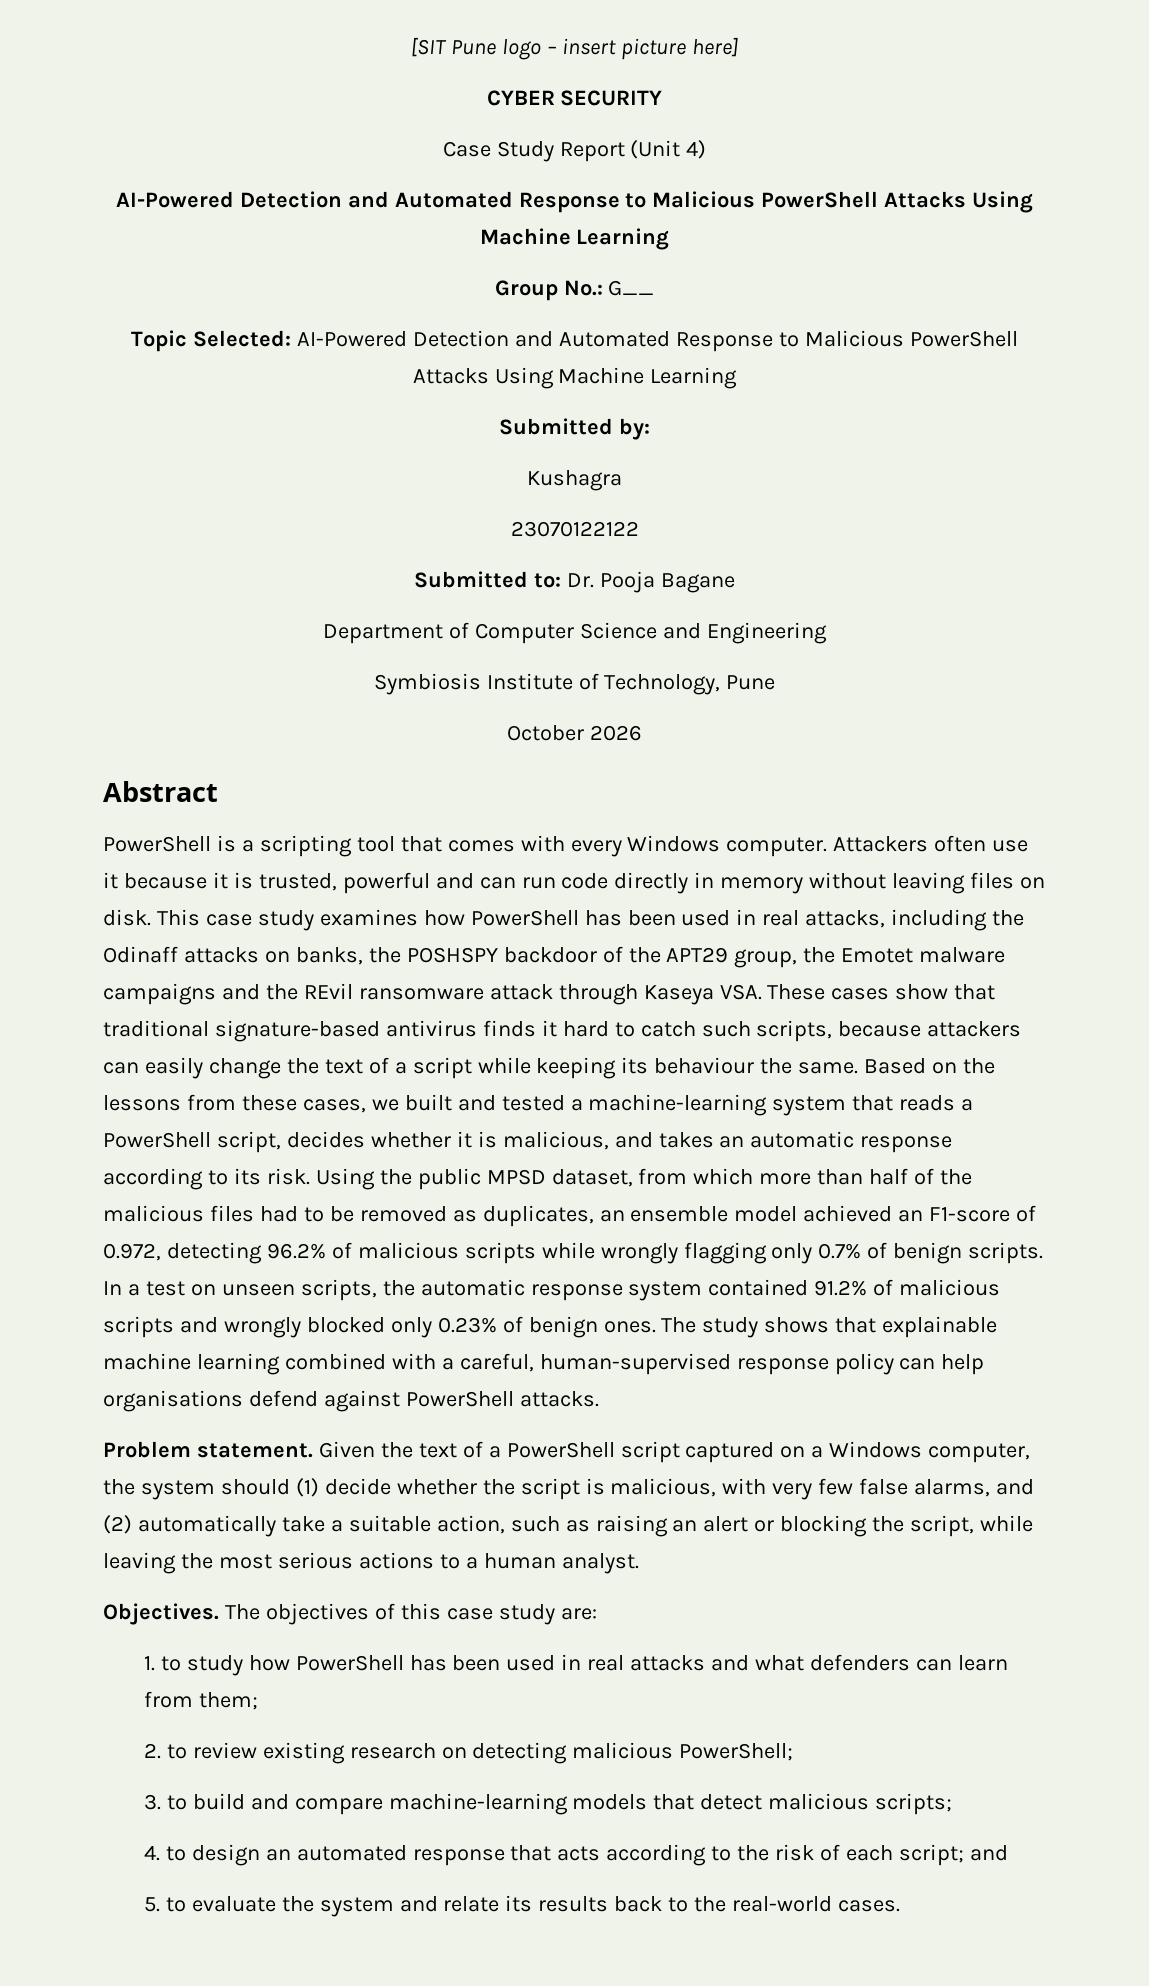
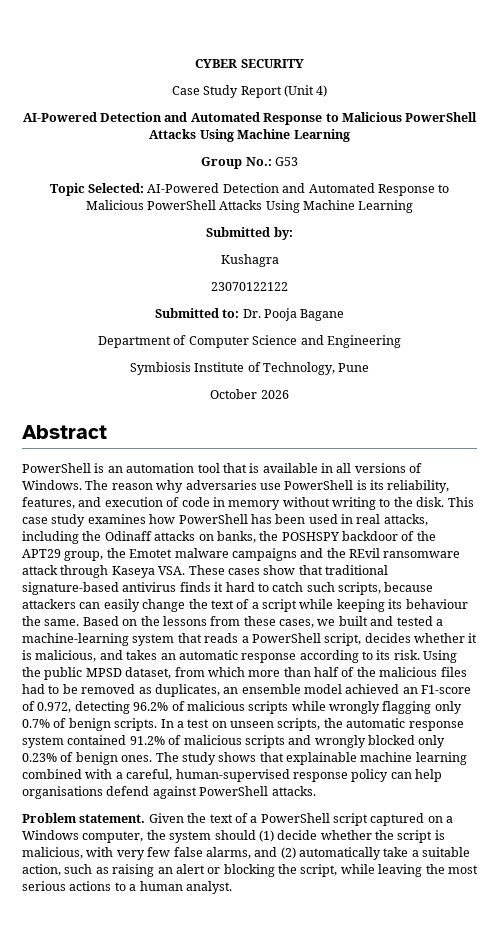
- [SIT Pune logo – insert picture here]
- Group No.: G__
+ Group No.: G53
- PowerShell is a scripting tool that comes with every Windows computer. Attackers often use it because it is trusted, powerful and can run code directly in memory without leaving files on disk.
+ PowerShell is an automation tool that is available in all versions of Windows. The reason why adversaries use PowerShell is its reliability, features, and execution of code in memory without writing to the disk.
- Objectives. The objectives of this case study are:
- 1. to study how PowerShell has been used in real attacks and what defenders can learn from them;
- 2. to review existing research on detecting malicious PowerShell;
- 3. to build and compare machine-learning models that detect malicious scripts;
- 4. to design an automated response that acts according to the risk of each script; and
- 5. to evaluate the system and relate its results back to the real-world cases.

